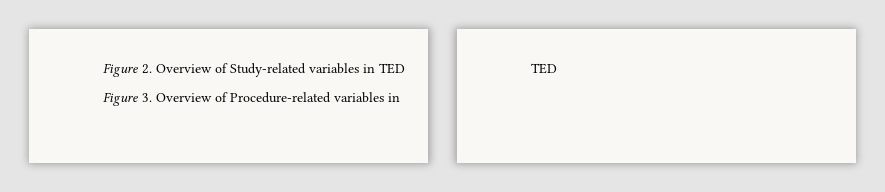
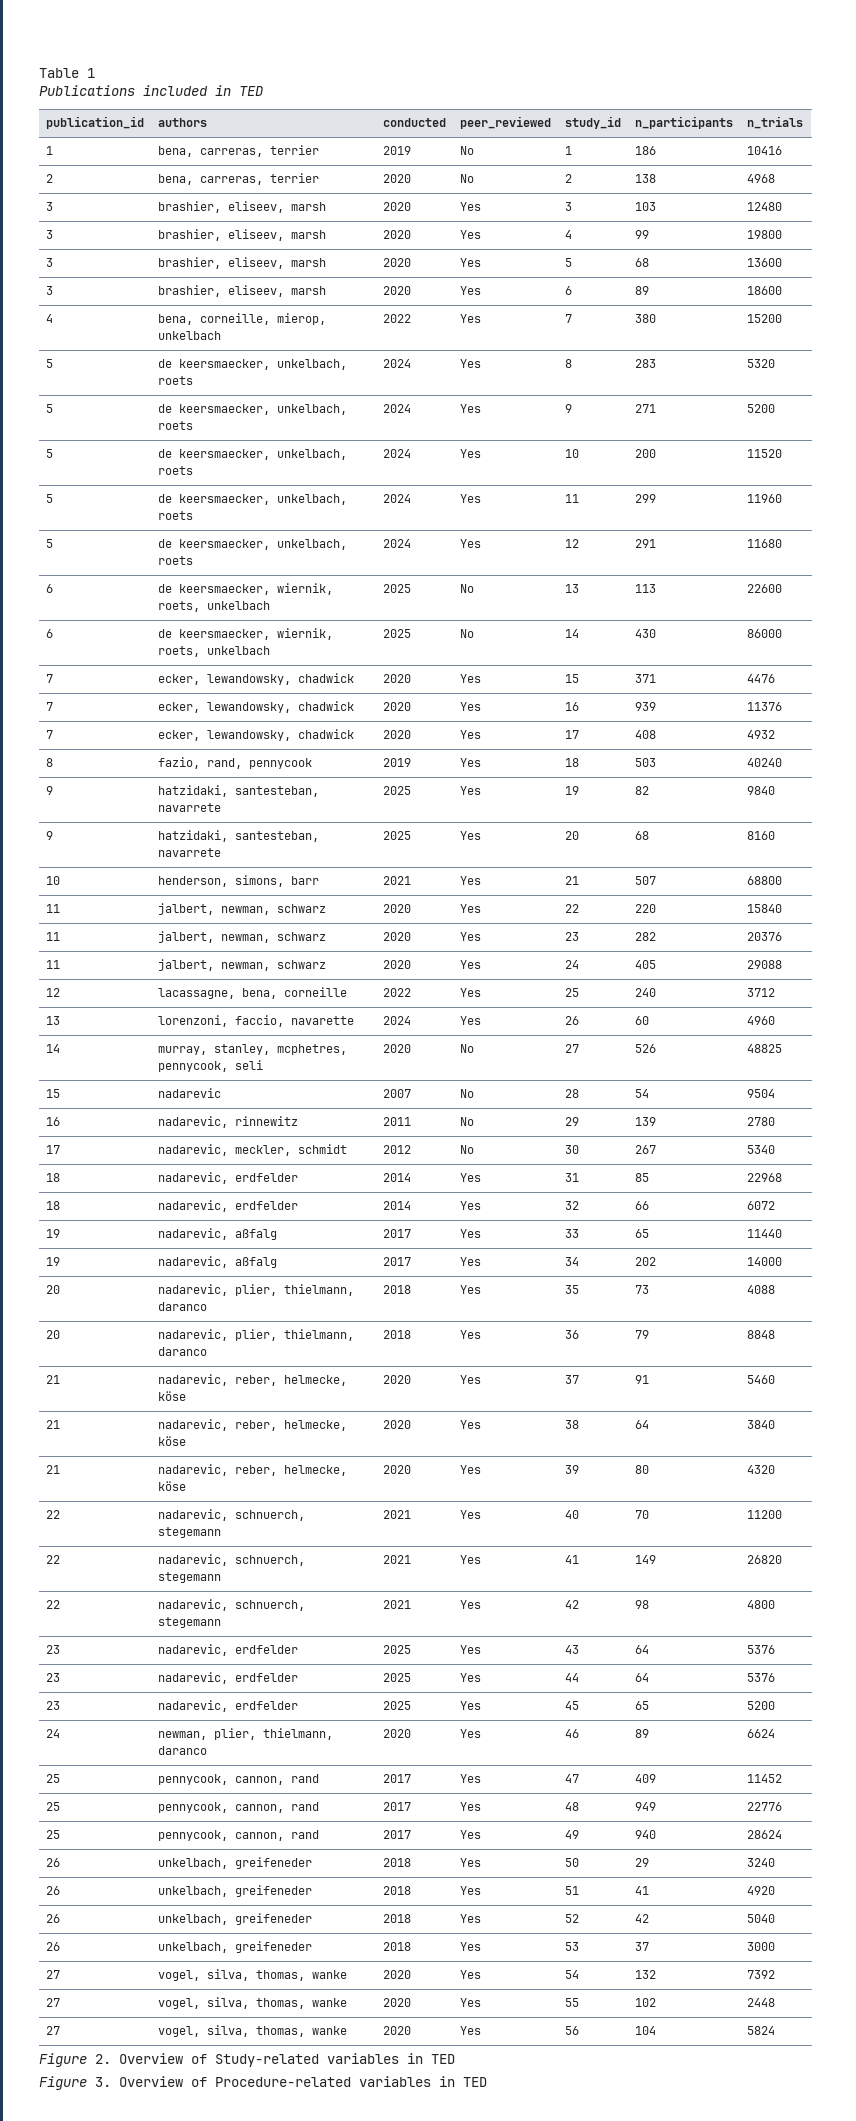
+ Table 1
+ Publications included in TED
+ publication_id | authors | conducted | peer_reviewed | study_id | n_participants | n_trials
+ 1 | bena, carreras, terrier | 2019 | No | 1 | 186 | 10416
+ 2 | bena, carreras, terrier | 2020 | No | 2 | 138 | 4968
+ 3 | brashier, eliseev, marsh | 2020 | Yes | 3 | 103 | 12480
+ 3 | brashier, eliseev, marsh | 2020 | Yes | 4 | 99 | 19800
+ 3 | brashier, eliseev, marsh | 2020 | Yes | 5 | 68 | 13600
+ 3 | brashier, eliseev, marsh | 2020 | Yes | 6 | 89 | 18600
+ 4 | bena, corneille, mierop, unkelbach | 2022 | Yes | 7 | 380 | 15200
+ 5 | de keersmaecker, unkelbach, roets | 2024 | Yes | 8 | 283 | 5320
+ 5 | de keersmaecker, unkelbach, roets | 2024 | Yes | 9 | 271 | 5200
+ 5 | de keersmaecker, unkelbach, roets | 2024 | Yes | 10 | 200 | 11520
+ 5 | de keersmaecker, unkelbach, roets | 2024 | Yes | 11 | 299 | 11960
+ 5 | de keersmaecker, unkelbach, roets | 2024 | Yes | 12 | 291 | 11680
+ 6 | de keersmaecker, wiernik, roets, unkelbach | 2025 | No | 13 | 113 | 22600
+ 6 | de keersmaecker, wiernik, roets, unkelbach | 2025 | No | 14 | 430 | 86000
+ 7 | ecker, lewandowsky, chadwick | 2020 | Yes | 15 | 371 | 4476
+ 7 | ecker, lewandowsky, chadwick | 2020 | Yes | 16 | 939 | 11376
+ 7 | ecker, lewandowsky, chadwick | 2020 | Yes | 17 | 408 | 4932
+ 8 | fazio, rand, pennycook | 2019 | Yes | 18 | 503 | 40240
+ 9 | hatzidaki, santesteban, navarrete | 2025 | Yes | 19 | 82 | 9840
+ 9 | hatzidaki, santesteban, navarrete | 2025 | Yes | 20 | 68 | 8160
+ 10 | henderson, simons, barr | 2021 | Yes | 21 | 507 | 68800
+ 11 | jalbert, newman, schwarz | 2020 | Yes | 22 | 220 | 15840
+ 11 | jalbert, newman, schwarz | 2020 | Yes | 23 | 282 | 20376
+ 11 | jalbert, newman, schwarz | 2020 | Yes | 24 | 405 | 29088
+ 12 | lacassagne, bena, corneille | 2022 | Yes | 25 | 240 | 3712
+ 13 | lorenzoni, faccio, navarette | 2024 | Yes | 26 | 60 | 4960
+ 14 | murray, stanley, mcphetres, pennycook, seli | 2020 | No | 27 | 526 | 48825
+ 15 | nadarevic | 2007 | No | 28 | 54 | 9504
+ 16 | nadarevic, rinnewitz | 2011 | No | 29 | 139 | 2780
+ 17 | nadarevic, meckler, schmidt | 2012 | No | 30 | 267 | 5340
+ 18 | nadarevic, erdfelder | 2014 | Yes | 31 | 85 | 22968
+ 18 | nadarevic, erdfelder | 2014 | Yes | 32 | 66 | 6072
+ 19 | nadarevic, aßfalg | 2017 | Yes | 33 | 65 | 11440
+ 19 | nadarevic, aßfalg | 2017 | Yes | 34 | 202 | 14000
+ 20 | nadarevic, plier, thielmann, daranco | 2018 | Yes | 35 | 73 | 4088
+ 20 | nadarevic, plier, thielmann, daranco | 2018 | Yes | 36 | 79 | 8848
+ 21 | nadarevic, reber, helmecke, köse | 2020 | Yes | 37 | 91 | 5460
+ 21 | nadarevic, reber, helmecke, köse | 2020 | Yes | 38 | 64 | 3840
+ 21 | nadarevic, reber, helmecke, köse | 2020 | Yes | 39 | 80 | 4320
+ 22 | nadarevic, schnuerch, stegemann | 2021 | Yes | 40 | 70 | 11200
+ 22 | nadarevic, schnuerch, stegemann | 2021 | Yes | 41 | 149 | 26820
+ 22 | nadarevic, schnuerch, stegemann | 2021 | Yes | 42 | 98 | 4800
+ 23 | nadarevic, erdfelder | 2025 | Yes | 43 | 64 | 5376
+ 23 | nadarevic, erdfelder | 2025 | Yes | 44 | 64 | 5376
+ 23 | nadarevic, erdfelder | 2025 | Yes | 45 | 65 | 5200
+ 24 | newman, plier, thielmann, daranco | 2020 | Yes | 46 | 89 | 6624
+ 25 | pennycook, cannon, rand | 2017 | Yes | 47 | 409 | 11452
+ 25 | pennycook, cannon, rand | 2017 | Yes | 48 | 949 | 22776
+ 25 | pennycook, cannon, rand | 2017 | Yes | 49 | 940 | 28624
+ 26 | unkelbach, greifeneder | 2018 | Yes | 50 | 29 | 3240
+ 26 | unkelbach, greifeneder | 2018 | Yes | 51 | 41 | 4920
+ 26 | unkelbach, greifeneder | 2018 | Yes | 52 | 42 | 5040
+ 26 | unkelbach, greifeneder | 2018 | Yes | 53 | 37 | 3000
+ 27 | vogel, silva, thomas, wanke | 2020 | Yes | 54 | 132 | 7392
+ 27 | vogel, silva, thomas, wanke | 2020 | Yes | 55 | 102 | 2448
+ 27 | vogel, silva, thomas, wanke | 2020 | Yes | 56 | 104 | 5824

